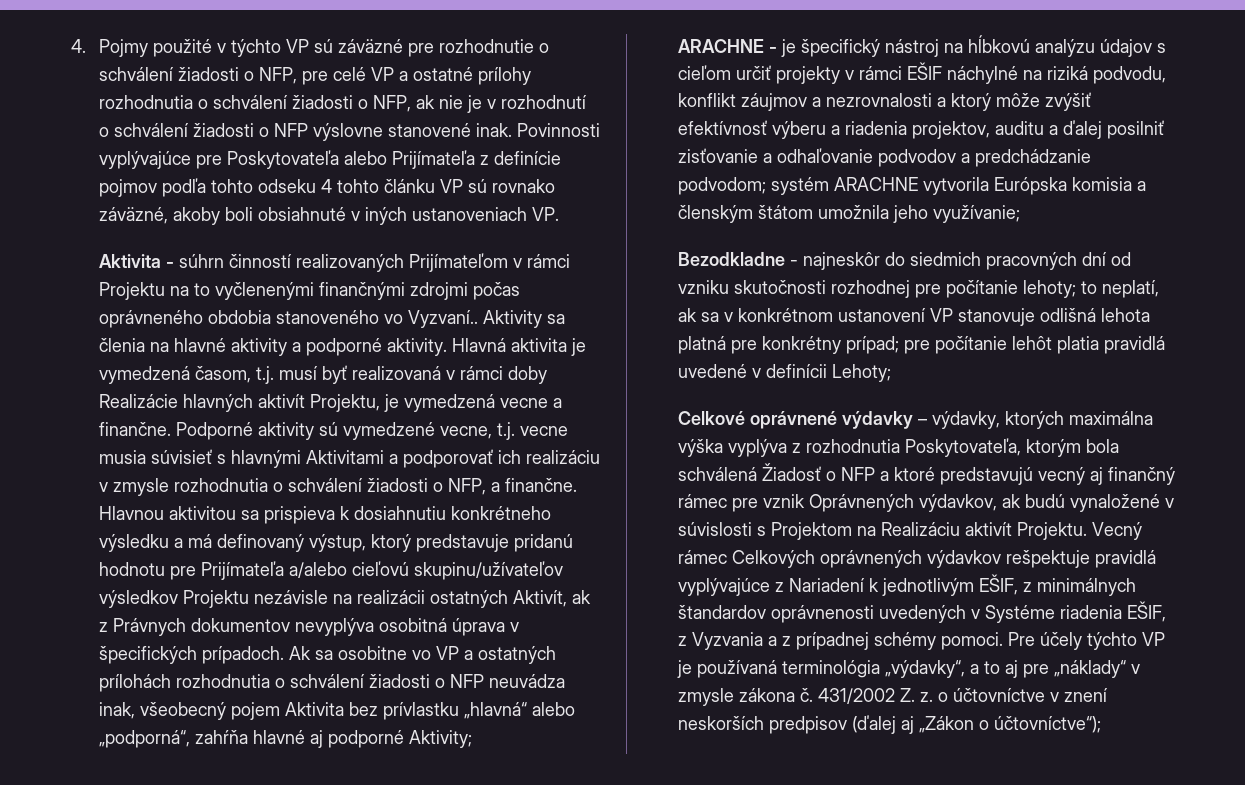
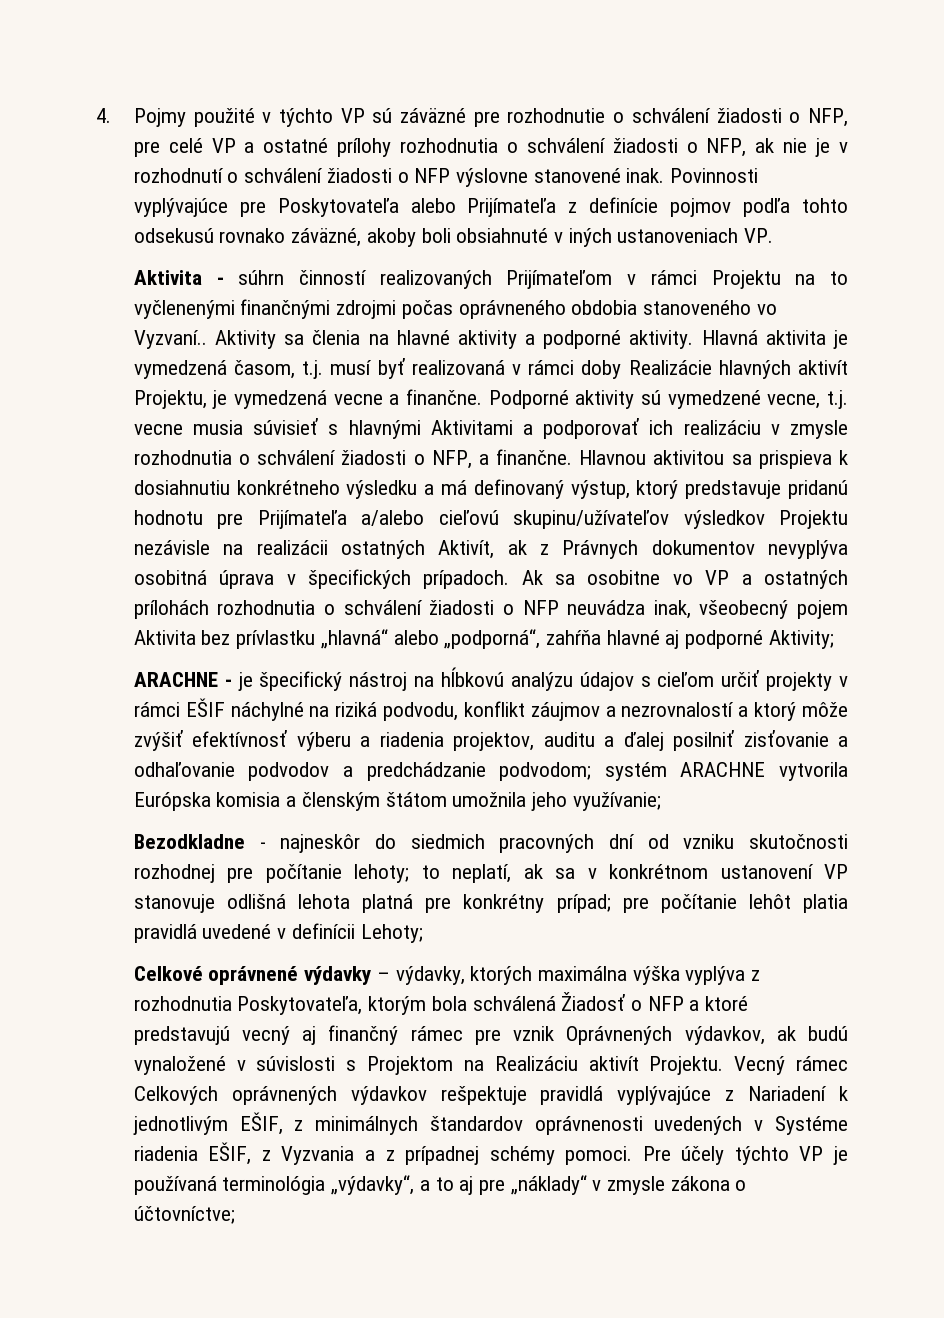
- Povinnosti vyplývajúce pre Poskytovateľa alebo Prijímateľa z definície pojmov podľa tohto odseku 4 tohto článku VP sú rovnako záväzné, akoby boli obsiahnuté v iných ustanoveniach VP.
+ Povinnosti vyplývajúce pre Poskytovateľa alebo Prijímateľa z definície pojmov podľa tohto odsekusú rovnako záväzné, akoby boli obsiahnuté v iných ustanoveniach VP.
- ARACHNE - je špecifický nástroj na hĺbkovú analýzu údajov s cieľom určiť projekty v rámci EŠIF náchylné na riziká podvodu, konflikt záujmov a nezrovnalosti a ktorý môže zvýšiť efektívnosť výberu a riadenia projektov, auditu a ďalej posilniť zisťovanie a odhaľovanie podvodov a predchádzanie podvodom; systém ARACHNE vytvorila Európska komisia a členským štátom umožnila jeho využívanie;
+ ARACHNE - je špecifický nástroj na hĺbkovú analýzu údajov s cieľom určiť projekty v rámci EŠIF náchylné na riziká podvodu, konflikt záujmov a nezrovnalostí a ktorý môže zvýšiť efektívnosť výberu a riadenia projektov, auditu a ďalej posilniť zisťovanie a odhaľovanie podvodov a predchádzanie podvodom; systém ARACHNE vytvorila Európska komisia a členským štátom umožnila jeho využívanie;
- Pre účely týchto VP je používaná terminológia „výdavky“, a to aj pre „náklady“ v zmysle zákona č. 431/2002 Z. z. o účtovníctve v znení neskorších predpisov (ďalej aj „Zákon o účtovníctve“);
+ Pre účely týchto VP je používaná terminológia „výdavky“, a to aj pre „náklady“ v zmysle zákona o účtovníctve;

